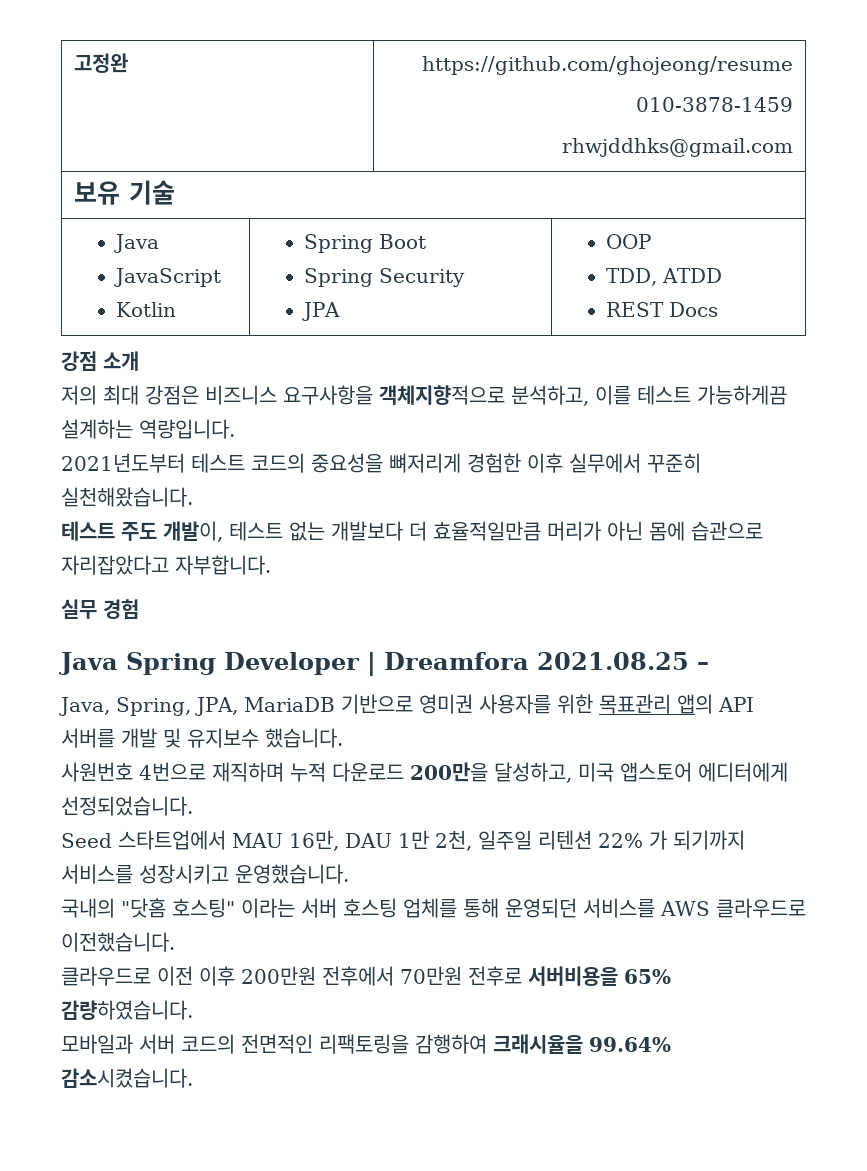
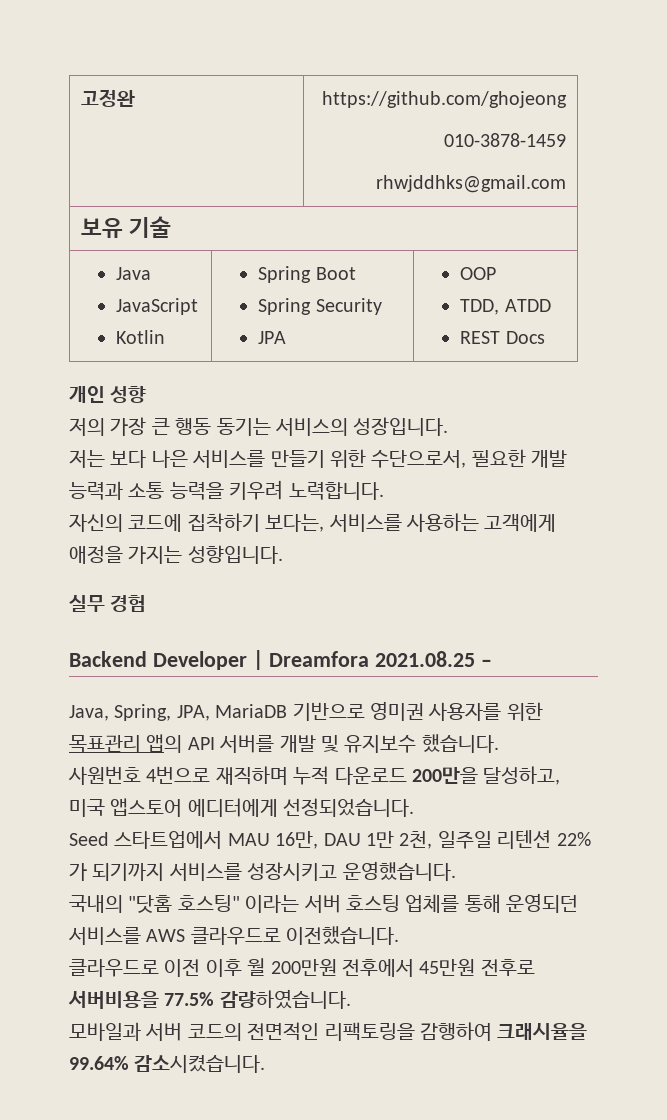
- 고정완 | https://github.com/ghojeong/resume
+ 고정완 | https://github.com/ghojeong
- 강점 소개
+ 개인 성향
- 저의 최대 강점은 비즈니스 요구사항을 객체지향적으로 분석하고, 이를 테스트 가능하게끔 설계하는 역량입니다.
- 2021년도부터 테스트 코드의 중요성을 뼈저리게 경험한 이후 실무에서 꾸준히 실천해왔습니다.
- 테스트 주도 개발이, 테스트 없는 개발보다 더 효율적일만큼 머리가 아닌 몸에 습관으로 자리잡았다고 자부합니다.
+ 저의 가장 큰 행동 동기는 서비스의 성장입니다.
+ 저는 보다 나은 서비스를 만들기 위한 수단으로서, 필요한 개발 능력과 소통 능력을 키우려 노력합니다.
+ 자신의 코드에 집착하기 보다는, 서비스를 사용하는 고객에게 애정을 가지는 성향입니다.
- Java Spring Developer | Dreamfora 2021.08.25 –
+ Backend Developer | Dreamfora 2021.08.25 –
- 클라우드로 이전 이후 200만원 전후에서 70만원 전후로 서버비용을 65% 감량하였습니다.
+ 클라우드로 이전 이후 월 200만원 전후에서 45만원 전후로 서버비용을 77.5% 감량하였습니다.

